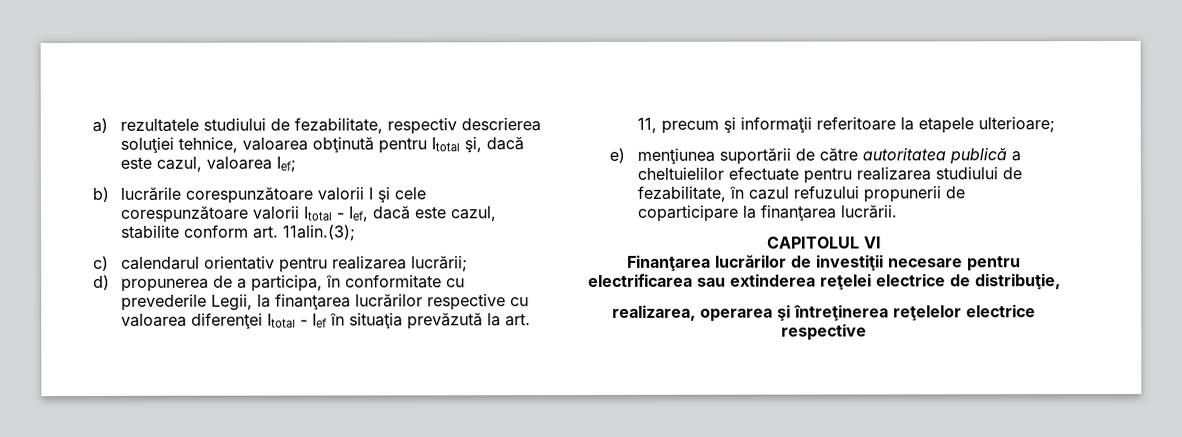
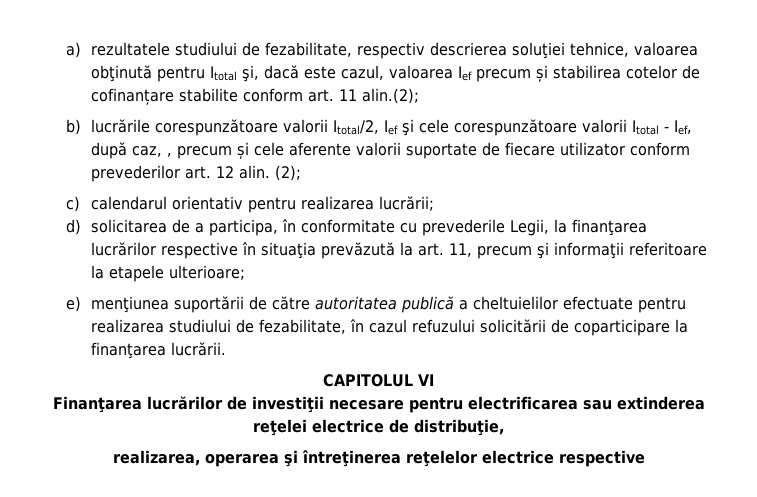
- a) rezultatele studiului de fezabilitate, respectiv descrierea soluţiei tehnice, valoarea obţinută pentru Itotal şi, dacă este cazul, valoarea Ief;
+ a) rezultatele studiului de fezabilitate, respectiv descrierea soluţiei tehnice, valoarea obţinută pentru Itotal şi, dacă este cazul, valoarea Ief precum și stabilirea cotelor de cofinanțare stabilite conform art. 11 alin.(2);
- b) lucrările corespunzătoare valorii I şi cele corespunzătoare valorii Itotal - Ief, dacă este cazul, stabilite conform art. 11alin.(3);
+ b) lucrările corespunzătoare valorii Itotal/2, Ief şi cele corespunzătoare valorii Itotal - Ief, după caz, , precum și cele aferente valorii suportate de fiecare utilizator conform prevederilor art. 12 alin. (2);
- d) propunerea de a participa, în conformitate cu prevederile Legii, la finanţarea lucrărilor respective cu valoarea diferenţei Itotal - Ief în situaţia prevăzută la art. 11, precum şi informaţii referitoare la etapele ulterioare;
+ d) solicitarea de a participa, în conformitate cu prevederile Legii, la finanţarea lucrărilor respective în situaţia prevăzută la art. 11, precum şi informaţii referitoare la etapele ulterioare;
- e) menţiunea suportării de către autoritatea publică a cheltuielilor efectuate pentru realizarea studiului de fezabilitate, în cazul refuzului propunerii de coparticipare la finanţarea lucrării.
+ e) menţiunea suportării de către autoritatea publică a cheltuielilor efectuate pentru realizarea studiului de fezabilitate, în cazul refuzului solicitării de coparticipare la finanţarea lucrării.

